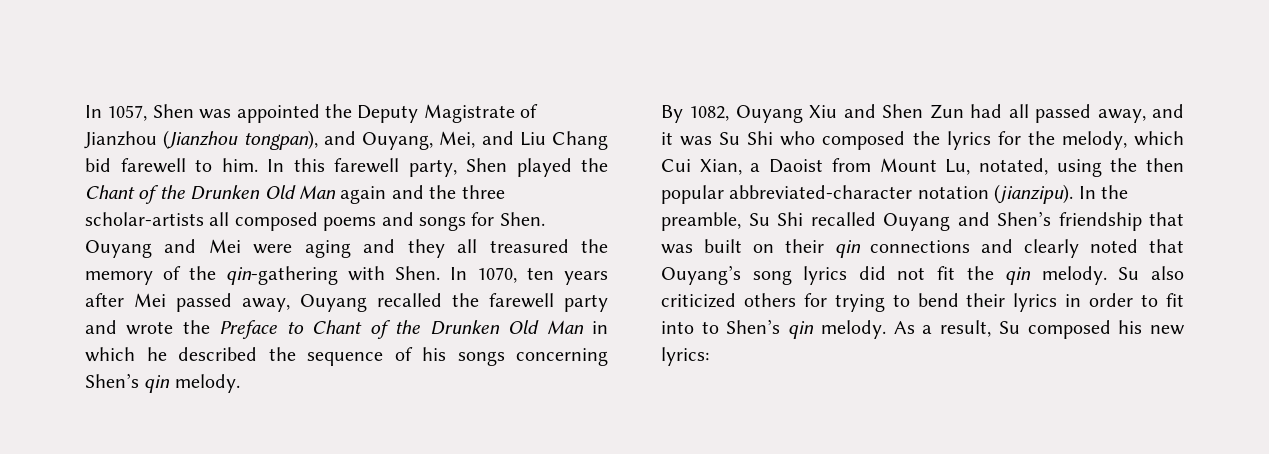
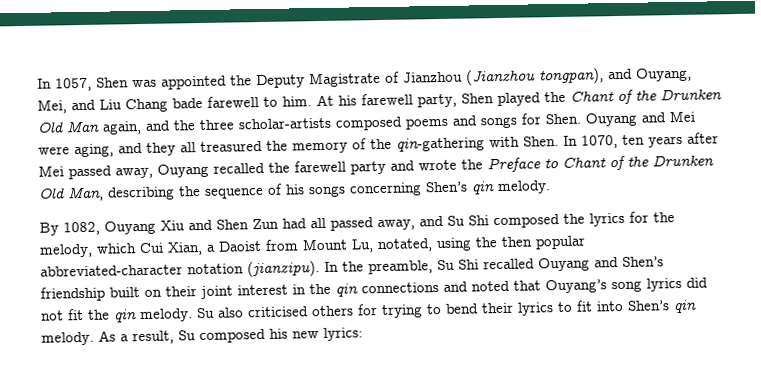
- In 1057, Shen was appointed the Deputy Magistrate of Jianzhou (Jianzhou tongpan), and Ouyang, Mei, and Liu Chang bid farewell to him.
+ In 1057, Shen was appointed the Deputy Magistrate of Jianzhou (Jianzhou tongpan), and Ouyang, Mei, and Liu Chang bade farewell to him.
- In this farewell party, Shen played the Chant of the Drunken Old Man again and the three scholar-artists all composed poems and songs for Shen.
+ At his farewell party, Shen played the Chant of the Drunken Old Man again, and the three scholar-artists composed poems and songs for Shen.
- Ouyang and Mei were aging and they all treasured the memory of the qin-gathering with Shen.
+ Ouyang and Mei were aging, and they all treasured the memory of the qin-gathering with Shen.
- In 1070, ten years after Mei passed away, Ouyang recalled the farewell party and wrote the Preface to Chant of the Drunken Old Man in which he described the sequence of his songs concerning Shen’s qin melody.
+ In 1070, ten years after Mei passed away, Ouyang recalled the farewell party and wrote the Preface to Chant of the Drunken Old Man, describing the sequence of his songs concerning Shen’s qin melody.
- By 1082, Ouyang Xiu and Shen Zun had all passed away, and it was Su Shi who composed the lyrics for the melody, which Cui Xian, a Daoist from Mount Lu, notated, using the then popular abbreviated-character notation (jianzipu).
+ By 1082, Ouyang Xiu and Shen Zun had all passed away, and Su Shi composed the lyrics for the melody, which Cui Xian, a Daoist from Mount Lu, notated, using the then popular abbreviated-character notation (jianzipu).
- In the preamble, Su Shi recalled Ouyang and Shen’s friendship that was built on their qin connections and clearly noted that Ouyang’s song lyrics did not fit the qin melody.
+ In the preamble, Su Shi recalled Ouyang and Shen’s friendship built on their joint interest in the qin connections and noted that Ouyang’s song lyrics did not fit the qin melody.
- Su also criticized others for trying to bend their lyrics in order to fit into to Shen’s qin melody.
+ Su also criticised others for trying to bend their lyrics to fit into Shen’s qin melody.

